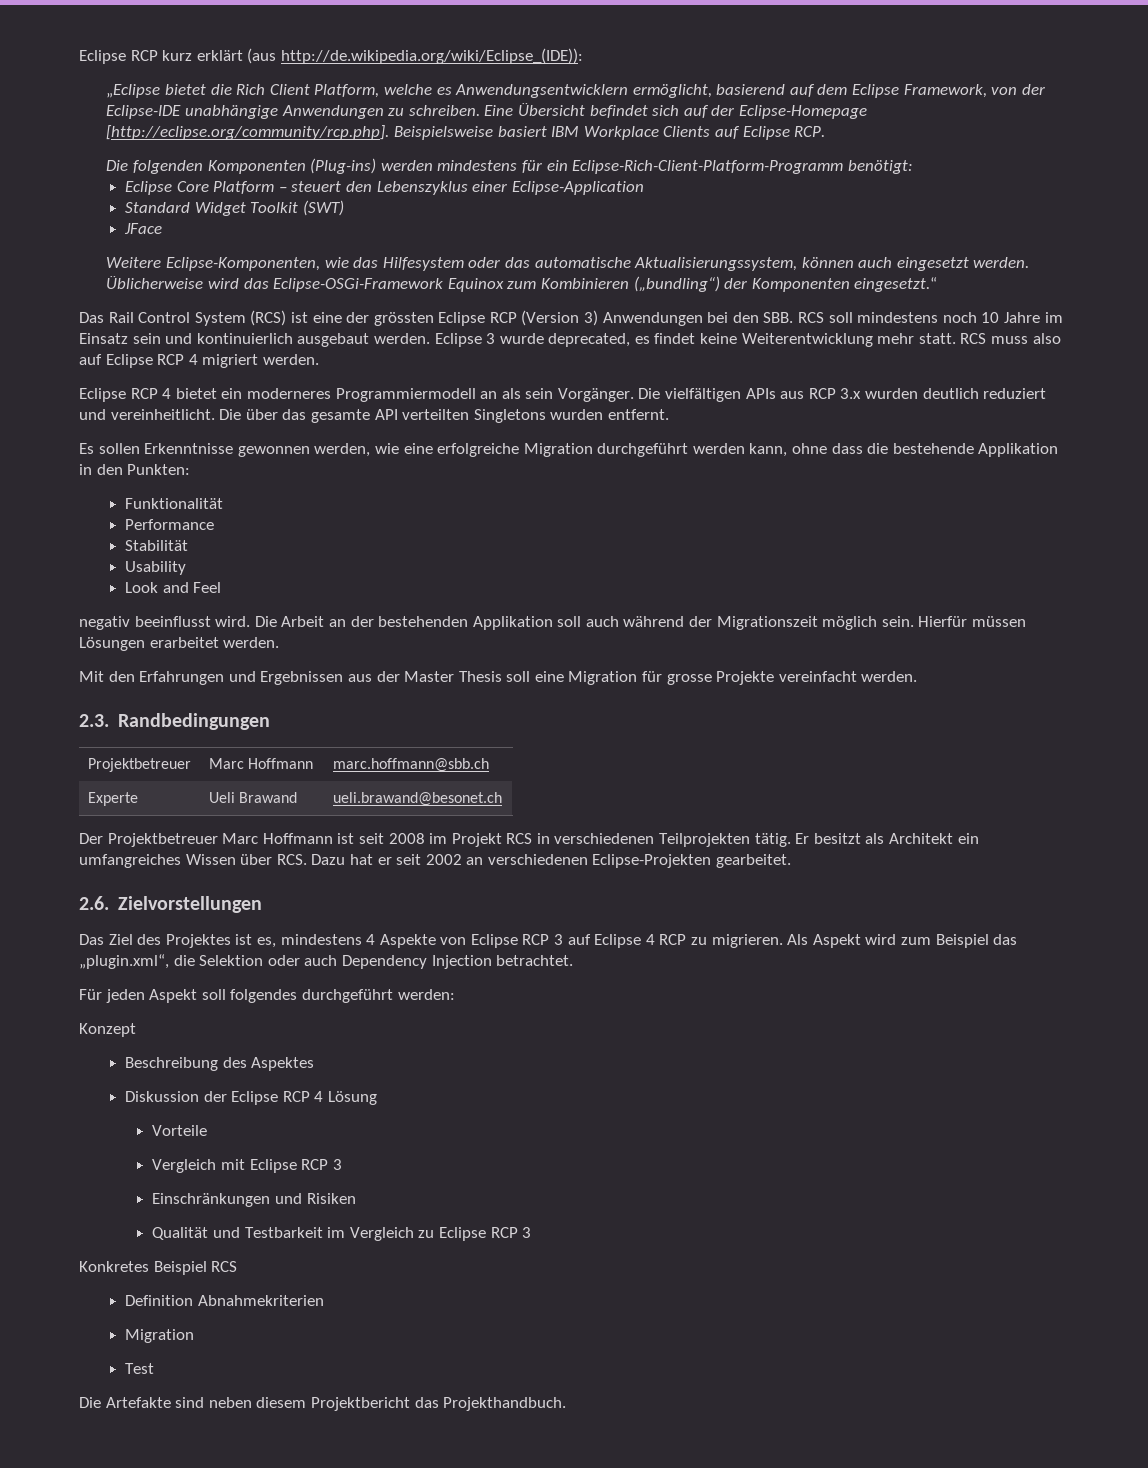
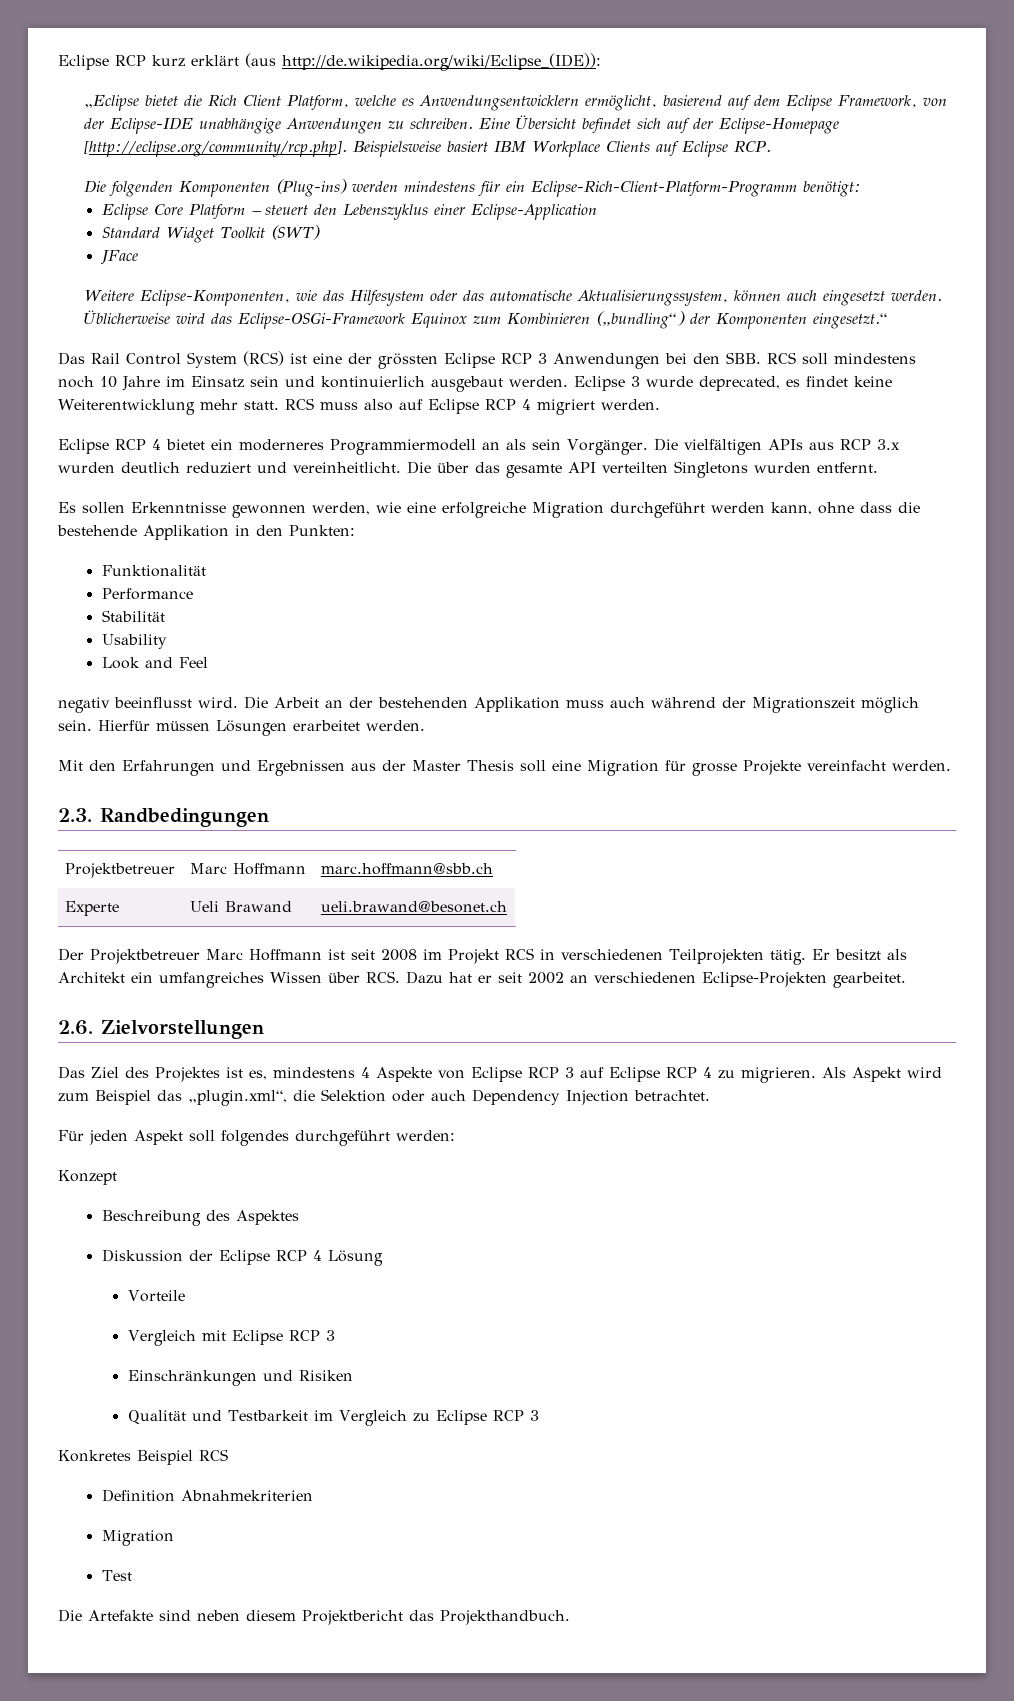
- Das Rail Control System (RCS) ist eine der grössten Eclipse RCP (Version 3) Anwendungen bei den SBB. RCS soll mindestens noch 10 Jahre im Einsatz sein und kontinuierlich ausgebaut werden.
+ Das Rail Control System (RCS) ist eine der grössten Eclipse RCP 3 Anwendungen bei den SBB. RCS soll mindestens noch 10 Jahre im Einsatz sein und kontinuierlich ausgebaut werden.
- Die Arbeit an der bestehenden Applikation soll auch während der Migrationszeit möglich sein.
+ Die Arbeit an der bestehenden Applikation muss auch während der Migrationszeit möglich sein.
- Das Ziel des Projektes ist es, mindestens 4 Aspekte von Eclipse RCP 3 auf Eclipse 4 RCP zu migrieren.
+ Das Ziel des Projektes ist es, mindestens 4 Aspekte von Eclipse RCP 3 auf Eclipse RCP 4 zu migrieren.

